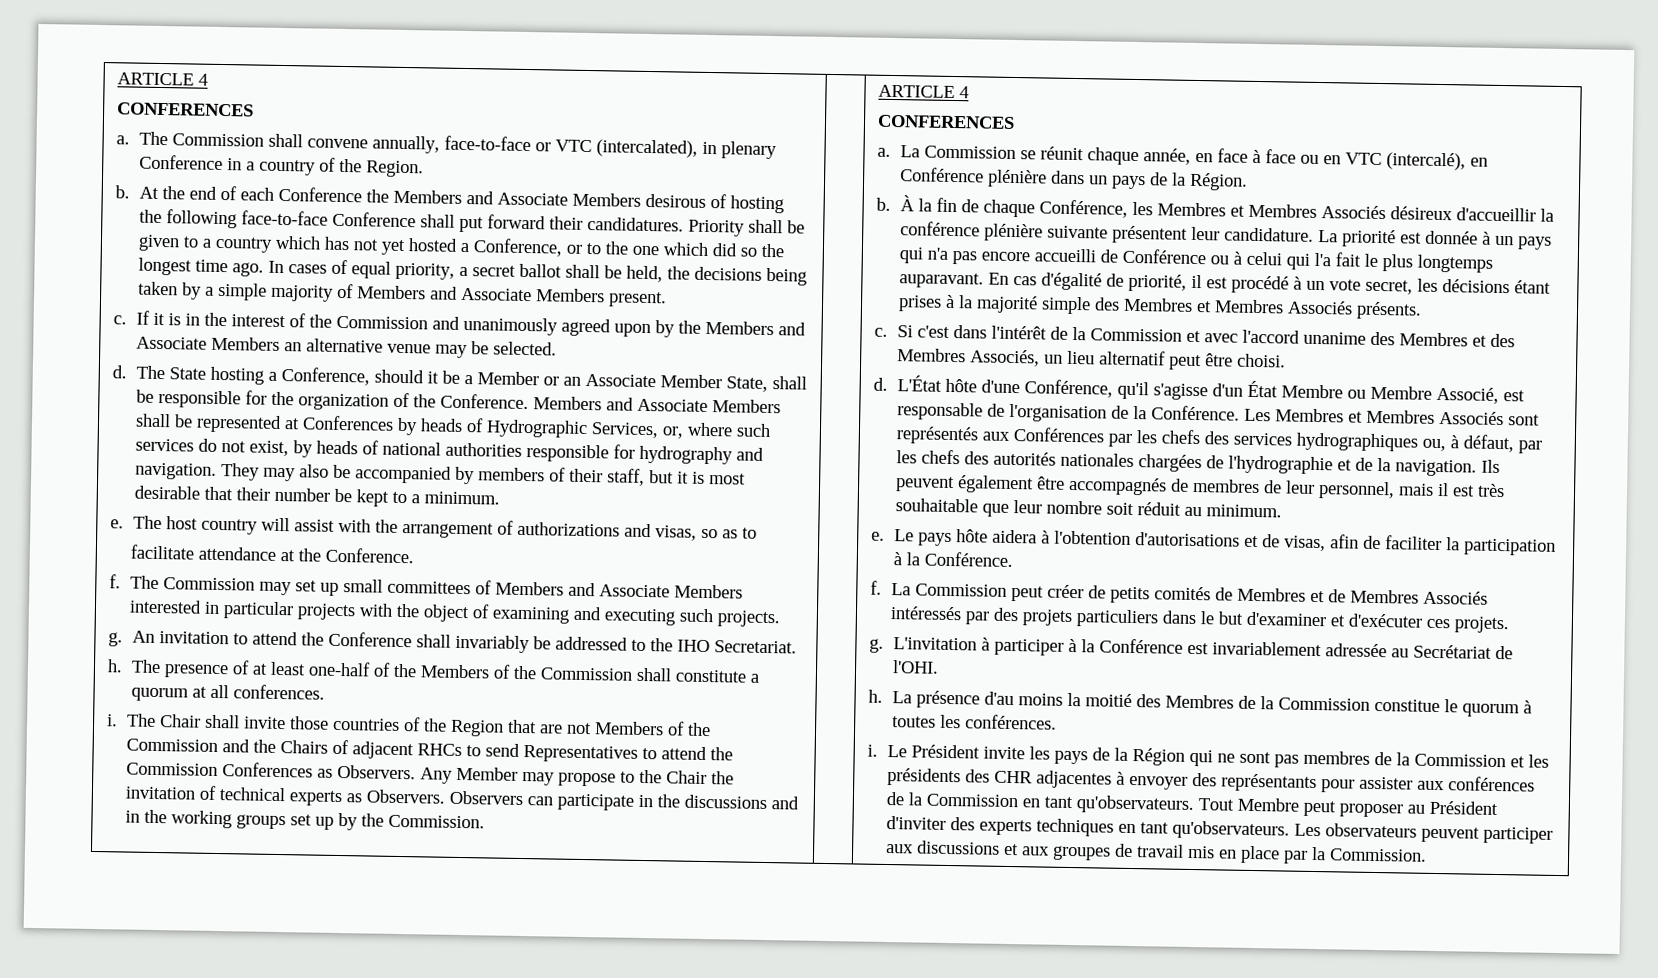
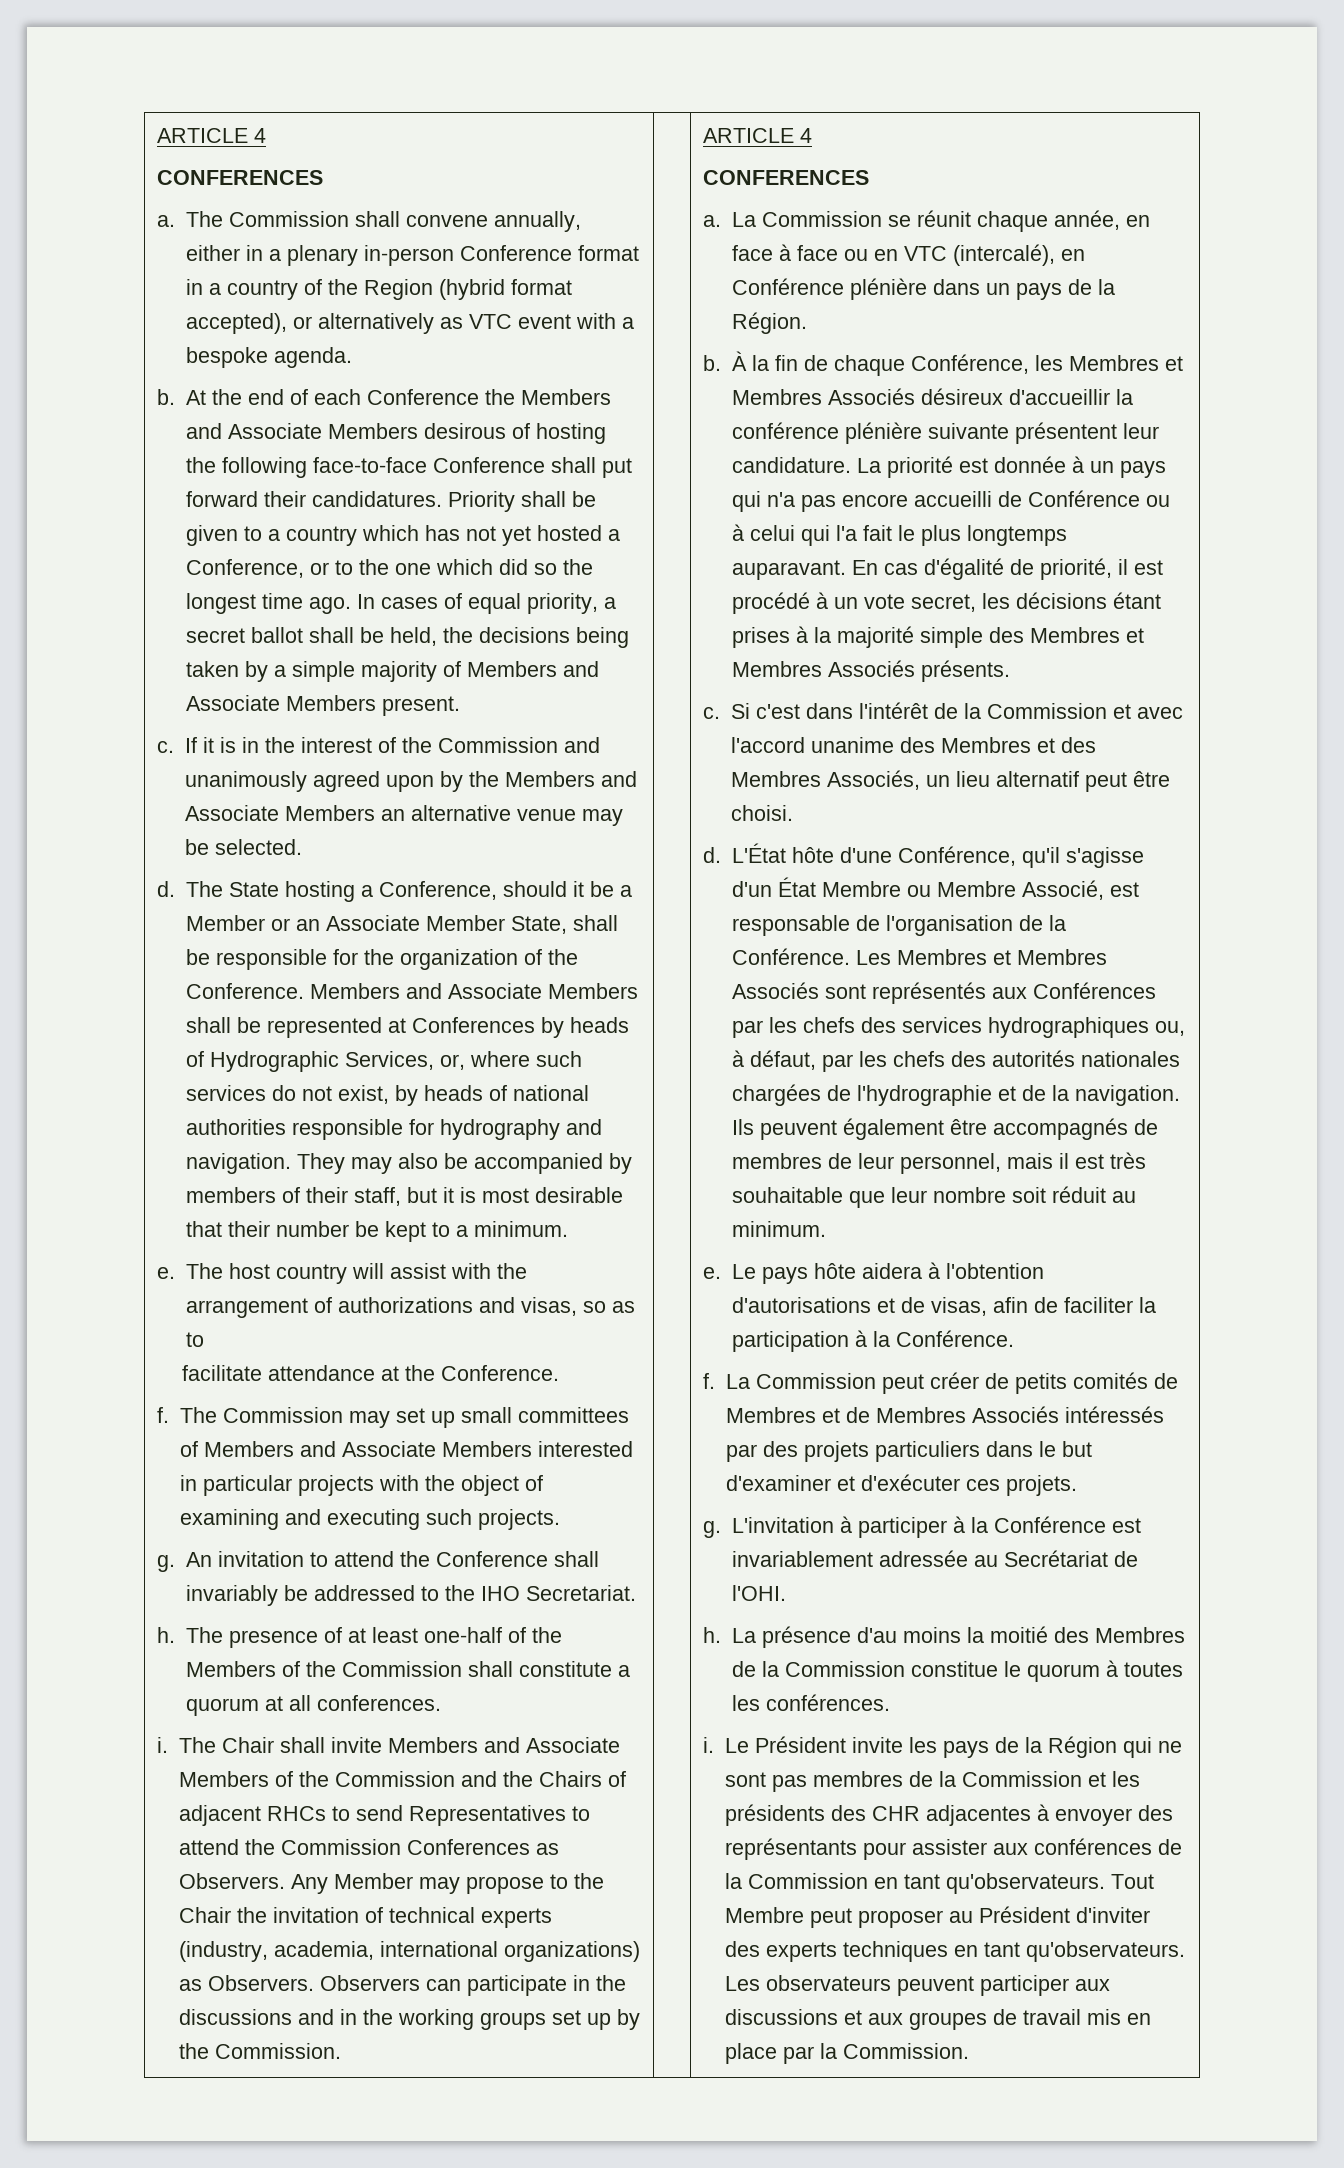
- The Commission shall convene annually, face-to-face or VTC (intercalated), in plenary Conference in a country of the Region.
+ The Commission shall convene annually, either in a plenary in-person Conference format in a country of the Region (hybrid format accepted), or alternatively as VTC event with a bespoke agenda.
- The Chair shall invite those countries of the Region that are not Members of the Commission and the Chairs of adjacent RHCs to send Representatives to attend the Commission Conferences as Observers.
+ The Chair shall invite Members and Associate Members of the Commission and the Chairs of adjacent RHCs to send Representatives to attend the Commission Conferences as Observers.
- Any Member may propose to the Chair the invitation of technical experts as Observers.
+ Any Member may propose to the Chair the invitation of technical experts (industry, academia, international organizations) as Observers.

